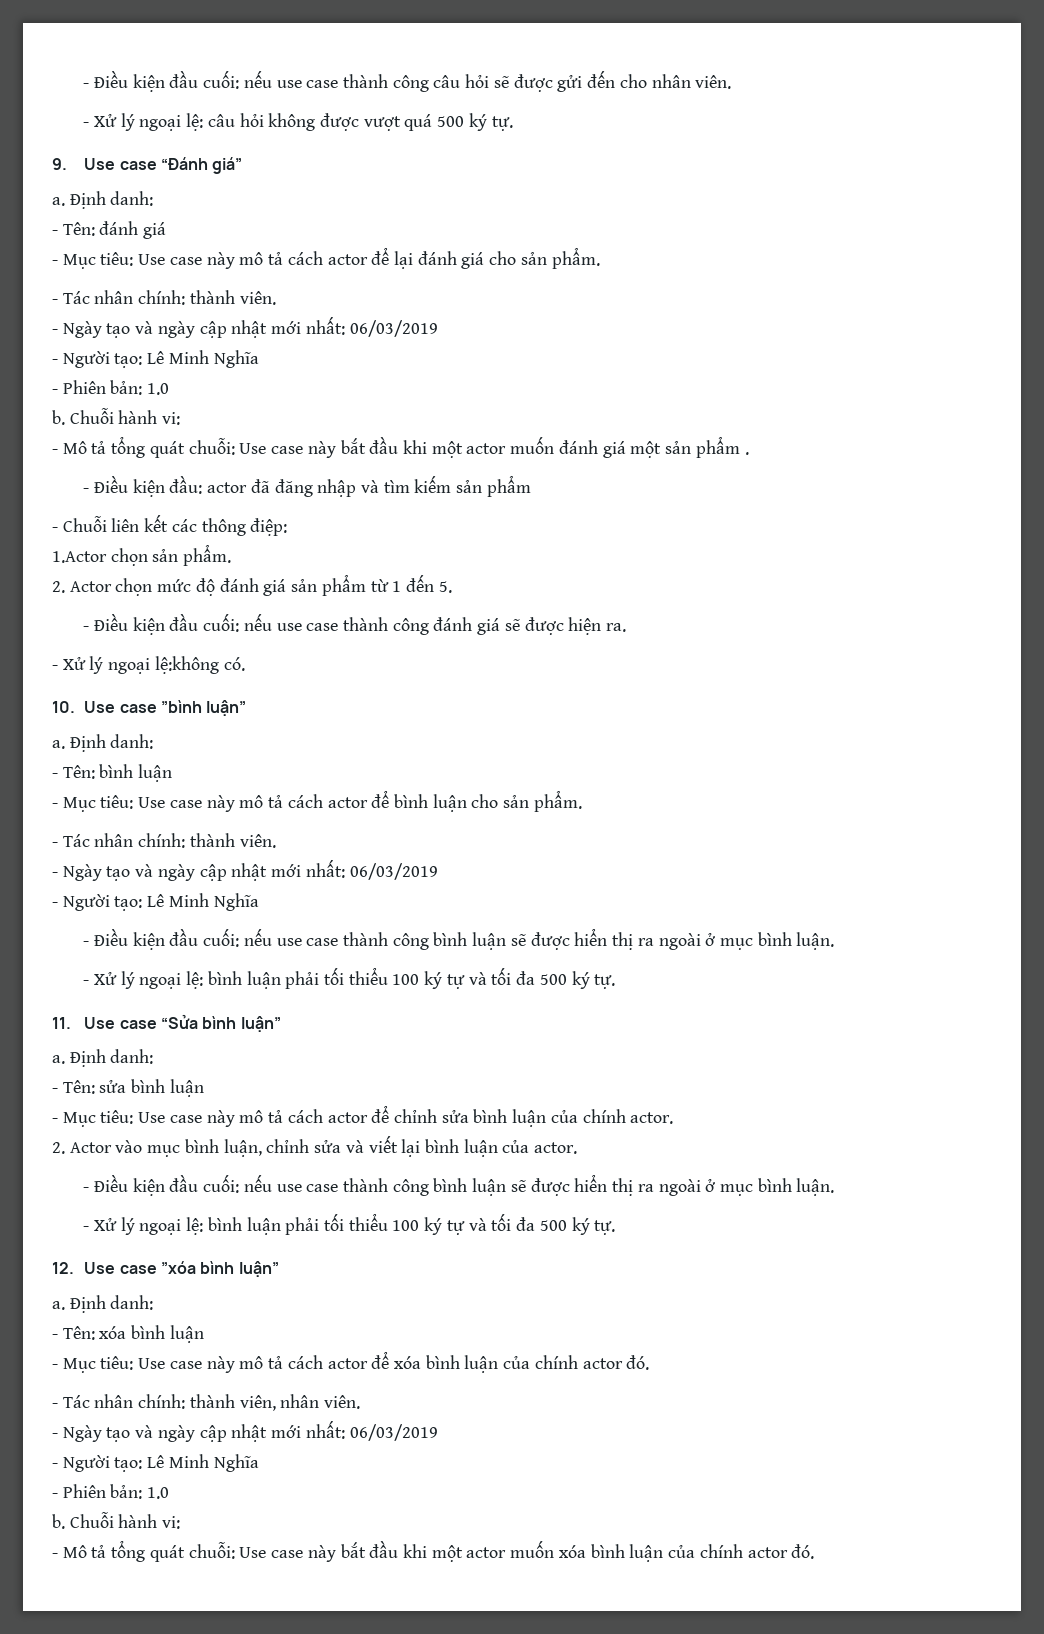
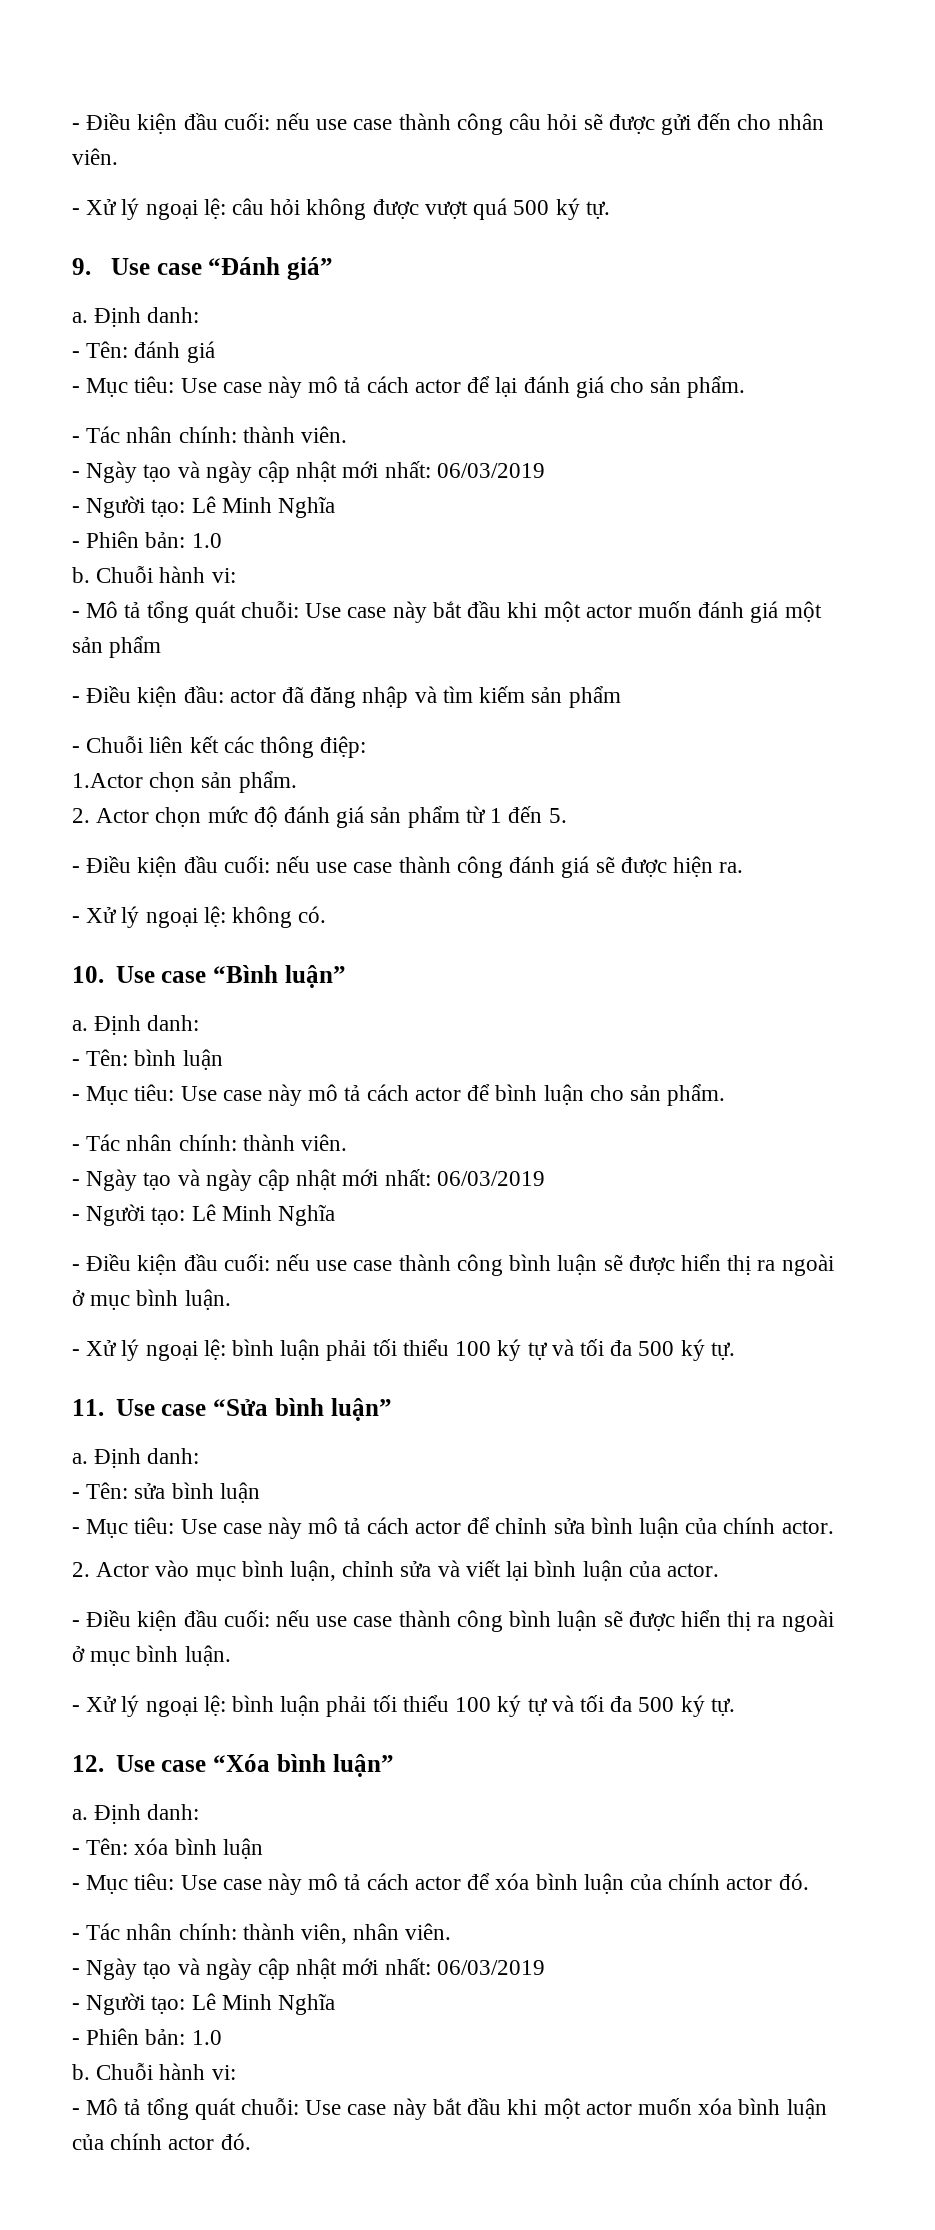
- - Mô tả tổng quát chuỗi: Use case này bắt đầu khi một actor muốn đánh giá một sản phẩm .
+ - Mô tả tổng quát chuỗi: Use case này bắt đầu khi một actor muốn đánh giá một sản phẩm
- - Xử lý ngoại lệ:không có.
+ - Xử lý ngoại lệ: không có.
- 10. Use case ”bình luận”
+ 10. Use case “Bình luận”
- 12. Use case ”xóa bình luận”
+ 12. Use case “Xóa bình luận”

